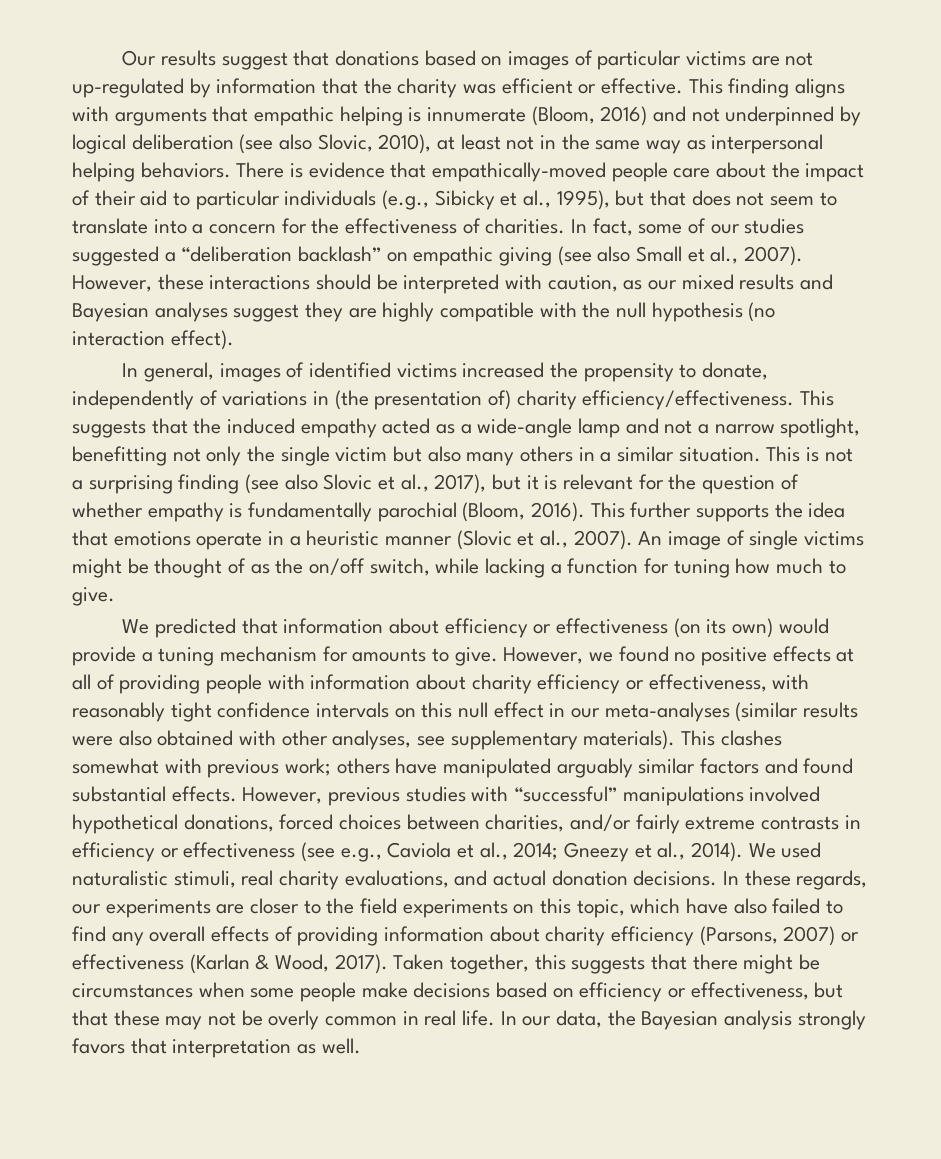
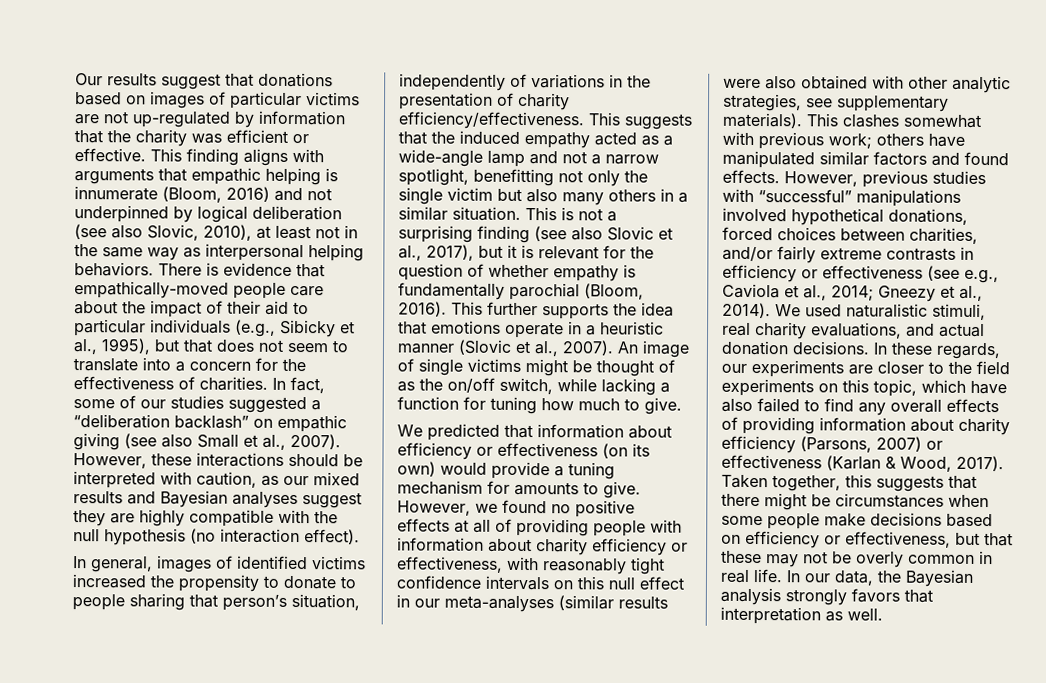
- In general, images of identified victims increased the propensity to donate, independently of variations in (the presentation of) charity efficiency/effectiveness.
+ In general, images of identified victims increased the propensity to donate to people sharing that person’s situation, independently of variations in the presentation of charity efficiency/effectiveness.
- However, we found no positive effects at all of providing people with information about charity efficiency or effectiveness, with reasonably tight confidence intervals on this null effect in our meta-analyses (similar results were also obtained with other analyses, see supplementary materials).
+ However, we found no positive effects at all of providing people with information about charity efficiency or effectiveness, with reasonably tight confidence intervals on this null effect in our meta-analyses (similar results were also obtained with other analytic strategies, see supplementary materials).
- This clashes somewhat with previous work; others have manipulated arguably similar factors and found substantial effects.
+ This clashes somewhat with previous work; others have manipulated similar factors and found effects.

